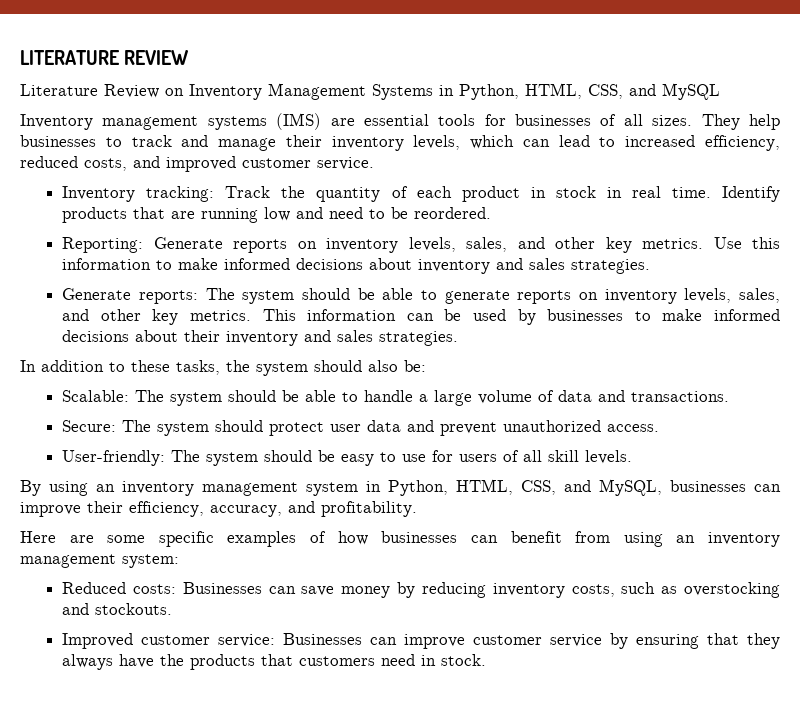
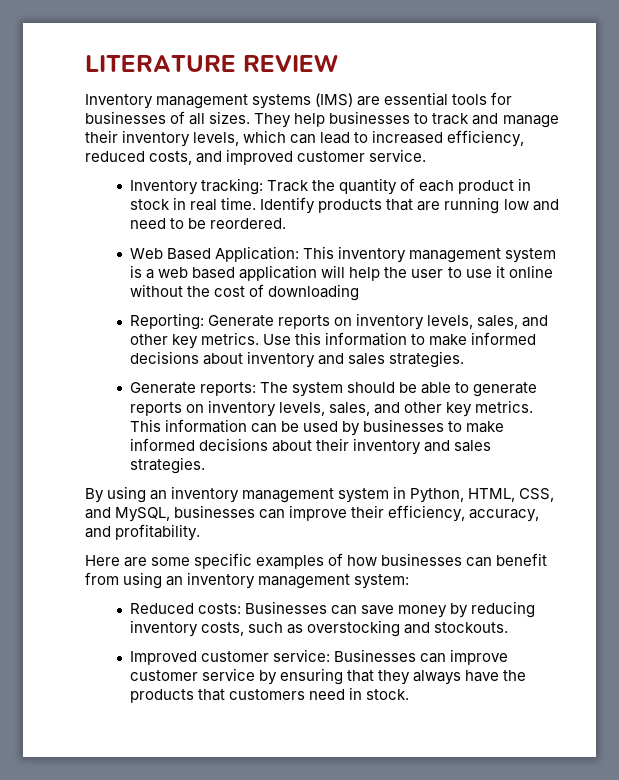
- Literature Review on Inventory Management Systems in Python, HTML, CSS, and MySQL
+ Web Based Application: This inventory management system is a web based application will help the user to use it online without the cost of downloading
- In addition to these tasks, the system should also be:
- Scalable: The system should be able to handle a large volume of data and transactions.
- Secure: The system should protect user data and prevent unauthorized access.
- User-friendly: The system should be easy to use for users of all skill levels.

